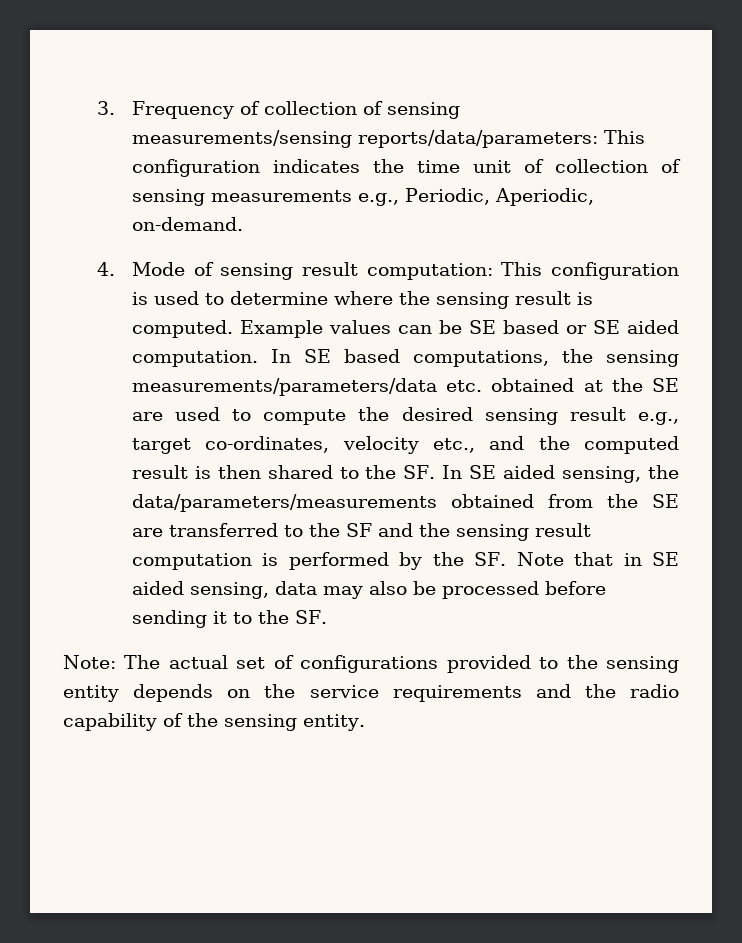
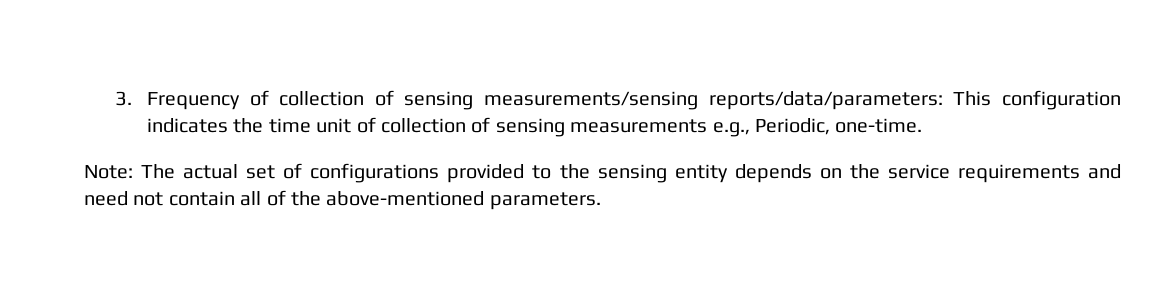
- 3. Frequency of collection of sensing measurements/sensing reports/data/parameters: This configuration indicates the time unit of collection of sensing measurements e.g., Periodic, Aperiodic, on-demand.
- 4. Mode of sensing result computation: This configuration is used to determine where the sensing result is computed. Example values can be SE based or SE aided computation. In SE based computations, the sensing measurements/parameters/data etc. obtained at the SE are used to compute the desired sensing result e.g., target co-ordinates, velocity etc., and the computed result is then shared to the SF. In SE aided sensing, the data/parameters/measurements obtained from the SE are transferred to the SF and the sensing result computation is performed by the SF. Note that in SE aided sensing, data may also be processed before sending it to the SF.
+ 3. Frequency of collection of sensing measurements/sensing reports/data/parameters: This configuration indicates the time unit of collection of sensing measurements e.g., Periodic, one-time.
- Note: The actual set of configurations provided to the sensing entity depends on the service requirements and the radio capability of the sensing entity.
+ Note: The actual set of configurations provided to the sensing entity depends on the service requirements and need not contain all of the above-mentioned parameters.

